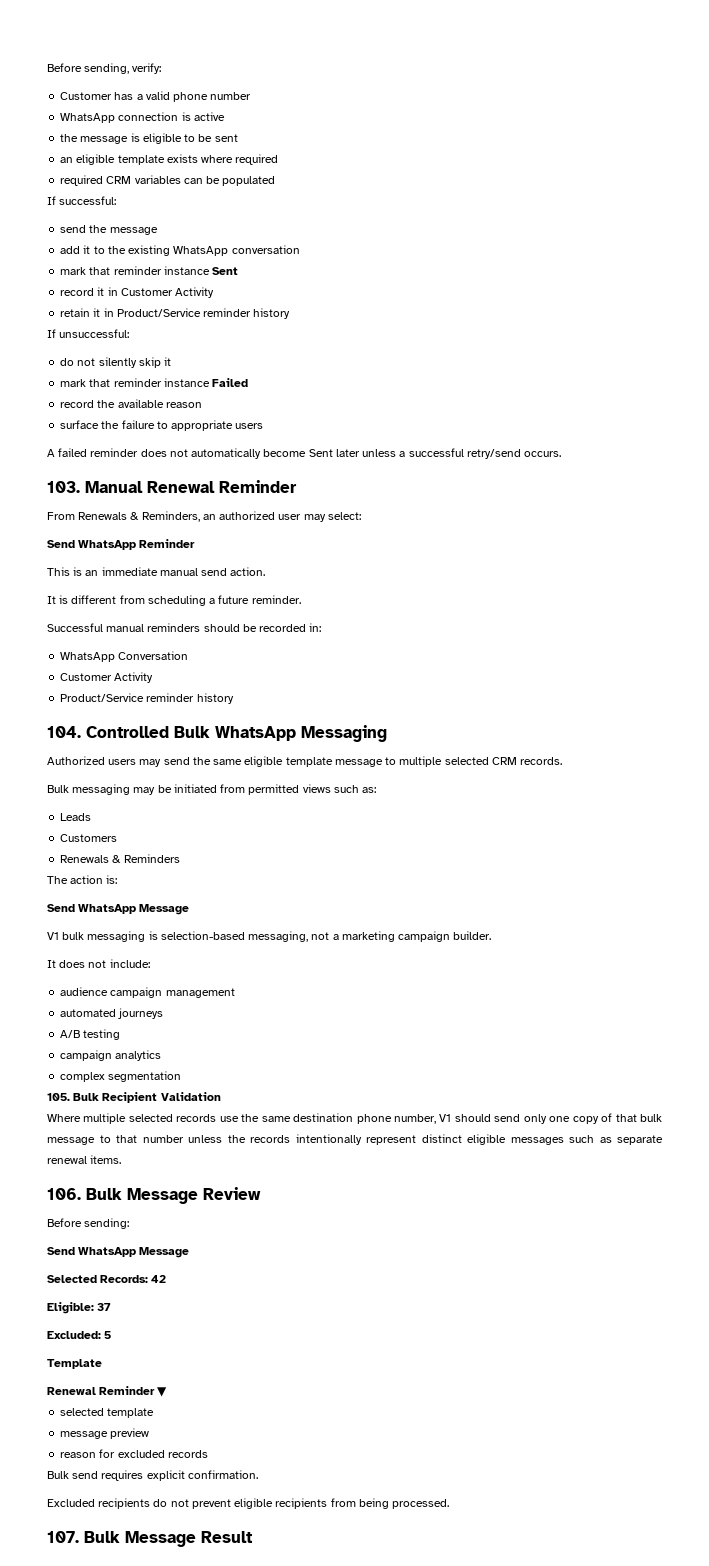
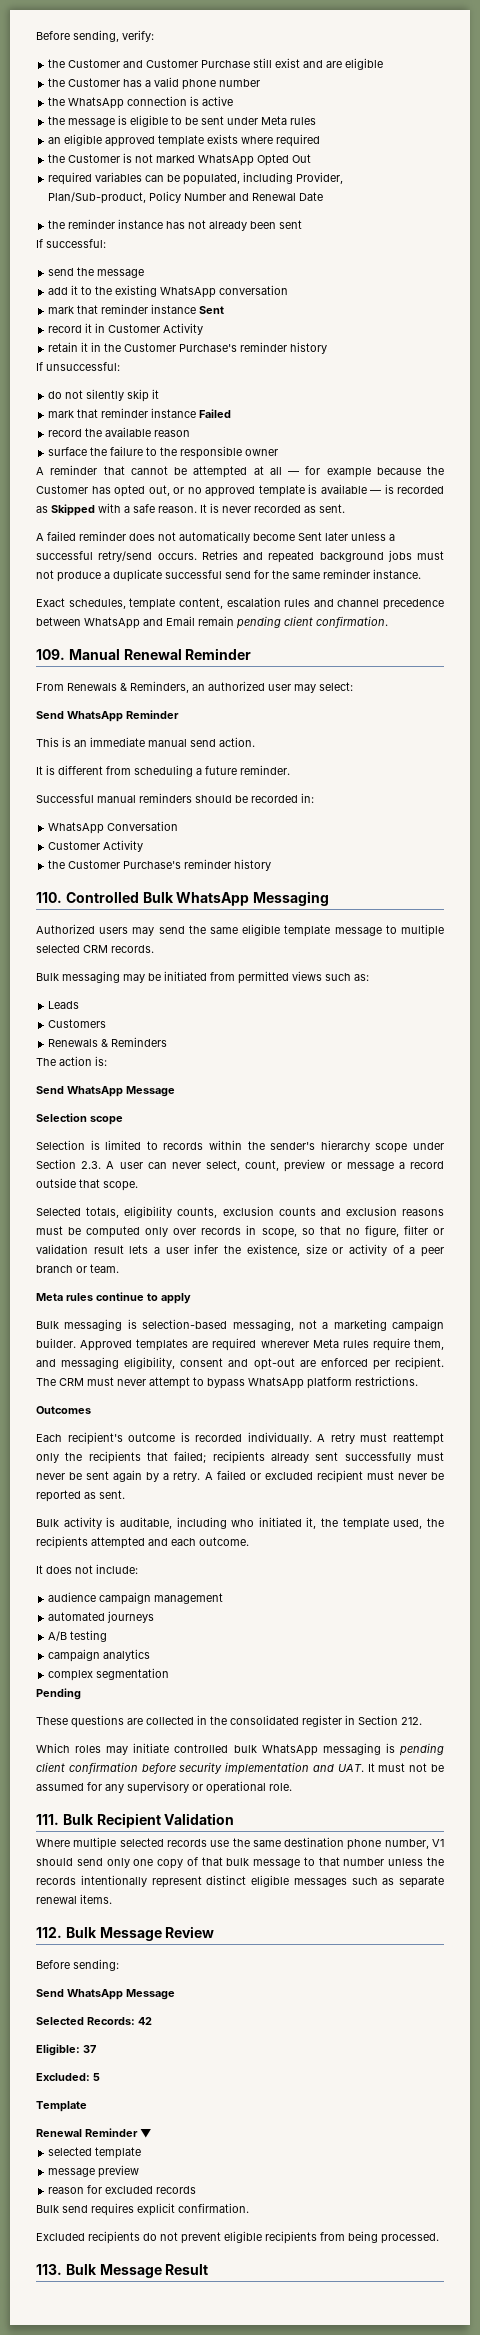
- Customer has a valid phone number
+ the Customer and Customer Purchase still exist and are eligible
+ the Customer has a valid phone number
- WhatsApp connection is active
+ the WhatsApp connection is active
- the message is eligible to be sent
+ the message is eligible to be sent under Meta rules
- an eligible template exists where required
+ an eligible approved template exists where required
- required CRM variables can be populated
+ the Customer is not marked WhatsApp Opted Out
+ required variables can be populated, including Provider, Plan/Sub-product, Policy Number and Renewal Date
+ the reminder instance has not already been sent
- retain it in Product/Service reminder history
+ retain it in the Customer Purchase's reminder history
- surface the failure to appropriate users
+ surface the failure to the responsible owner
+ A reminder that cannot be attempted at all — for example because the Customer has opted out, or no approved template is available — is recorded as Skipped with a safe reason. It is never recorded as sent.
- A failed reminder does not automatically become Sent later unless a successful retry/send occurs.
- 103. Manual Renewal Reminder
+ A failed reminder does not automatically become Sent later unless a successful retry/send occurs. Retries and repeated background jobs must not produce a duplicate successful send for the same reminder instance.
+ Exact schedules, template content, escalation rules and channel precedence between WhatsApp and Email remain pending client confirmation.
+ 109. Manual Renewal Reminder
  WhatsApp Conversation
  Customer Activity
- Product/Service reminder history
- 104. Controlled Bulk WhatsApp Messaging
+ the Customer Purchase's reminder history
+ 110. Controlled Bulk WhatsApp Messaging
- V1 bulk messaging is selection-based messaging, not a marketing campaign builder.
+ Selection scope
+ Selection is limited to records within the sender's hierarchy scope under Section 2.3. A user can never select, count, preview or message a record outside that scope.
+ Selected totals, eligibility counts, exclusion counts and exclusion reasons must be computed only over records in scope, so that no figure, filter or validation result lets a user infer the existence, size or activity of a peer branch or team.
+ Meta rules continue to apply
+ Bulk messaging is selection-based messaging, not a marketing campaign builder. Approved templates are required wherever Meta rules require them, and messaging eligibility, consent and opt-out are enforced per recipient. The CRM must never attempt to bypass WhatsApp platform restrictions.
+ Outcomes
+ Each recipient's outcome is recorded individually. A retry must reattempt only the recipients that failed; recipients already sent successfully must never be sent again by a retry. A failed or excluded recipient must never be reported as sent.
+ Bulk activity is auditable, including who initiated it, the template used, the recipients attempted and each outcome.
- 105. Bulk Recipient Validation
+ Pending
+ These questions are collected in the consolidated register in Section 212.
+ Which roles may initiate controlled bulk WhatsApp messaging is pending client confirmation before security implementation and UAT. It must not be assumed for any supervisory or operational role.
+ 111. Bulk Recipient Validation
- 106. Bulk Message Review
+ 112. Bulk Message Review
- 107. Bulk Message Result
+ 113. Bulk Message Result

